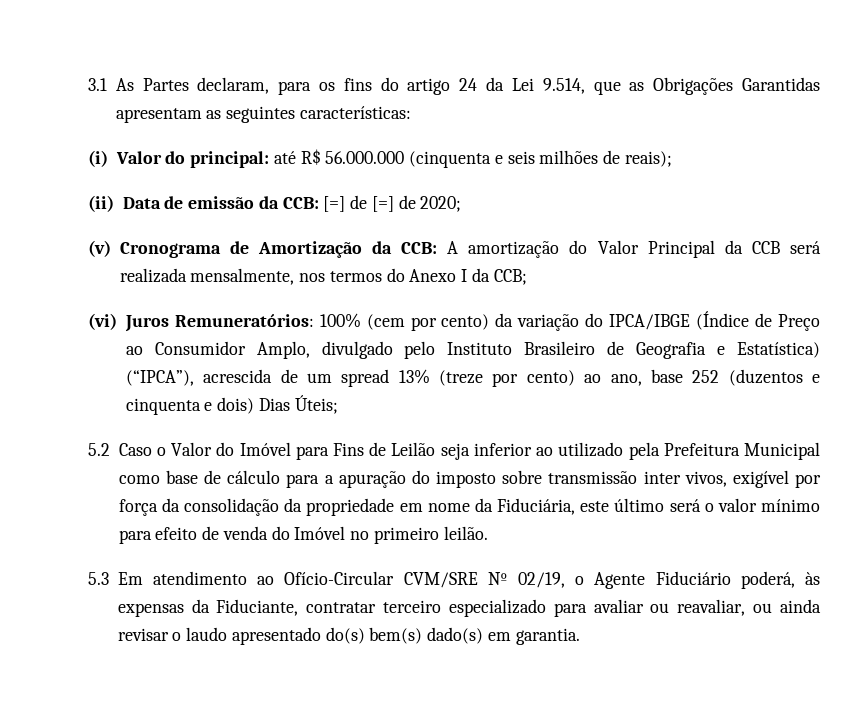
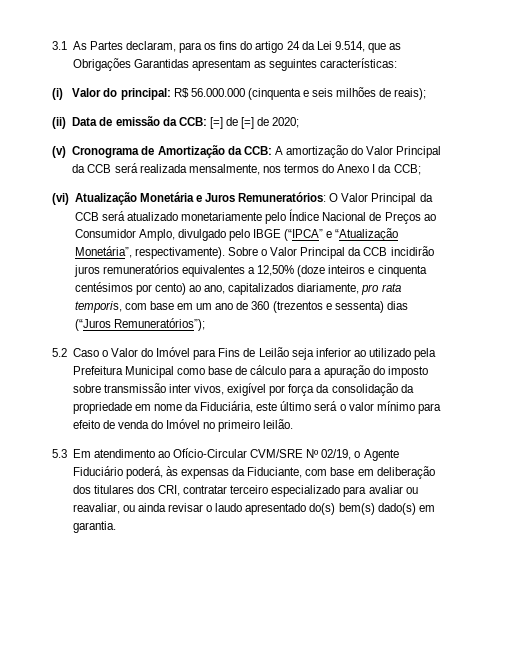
- (i) Valor do principal: até R$ 56.000.000 (cinquenta e seis milhões de reais);
+ (i) Valor do principal: R$ 56.000.000 (cinquenta e seis milhões de reais);
- (vi) Juros Remuneratórios: 100% (cem por cento) da variação do IPCA/IBGE (Índice de Preço ao Consumidor Amplo, divulgado pelo Instituto Brasileiro de Geografia e Estatística) (“IPCA”), acrescida de um spread 13% (treze por cento) ao ano, base 252 (duzentos e cinquenta e dois) Dias Úteis;
+ (vi) Atualização Monetária e Juros Remuneratórios: O Valor Principal da CCB será atualizado monetariamente pelo Índice Nacional de Preços ao Consumidor Amplo, divulgado pelo IBGE (“IPCA” e “Atualização Monetária”, respectivamente). Sobre o Valor Principal da CCB incidirão juros remuneratórios equivalentes a 12,50% (doze inteiros e cinquenta centésimos por cento) ao ano, capitalizados diariamente, pro rata temporis, com base em um ano de 360 (trezentos e sessenta) dias (“Juros Remuneratórios”);
- 5.3 Em atendimento ao Ofício-Circular CVM/SRE Nº 02/19, o Agente Fiduciário poderá, às expensas da Fiduciante, contratar terceiro especializado para avaliar ou reavaliar, ou ainda revisar o laudo apresentado do(s) bem(s) dado(s) em garantia.
+ 5.3 Em atendimento ao Ofício-Circular CVM/SRE Nº 02/19, o Agente Fiduciário poderá, às expensas da Fiduciante, com base em deliberação dos titulares dos CRI, contratar terceiro especializado para avaliar ou reavaliar, ou ainda revisar o laudo apresentado do(s) bem(s) dado(s) em garantia.

